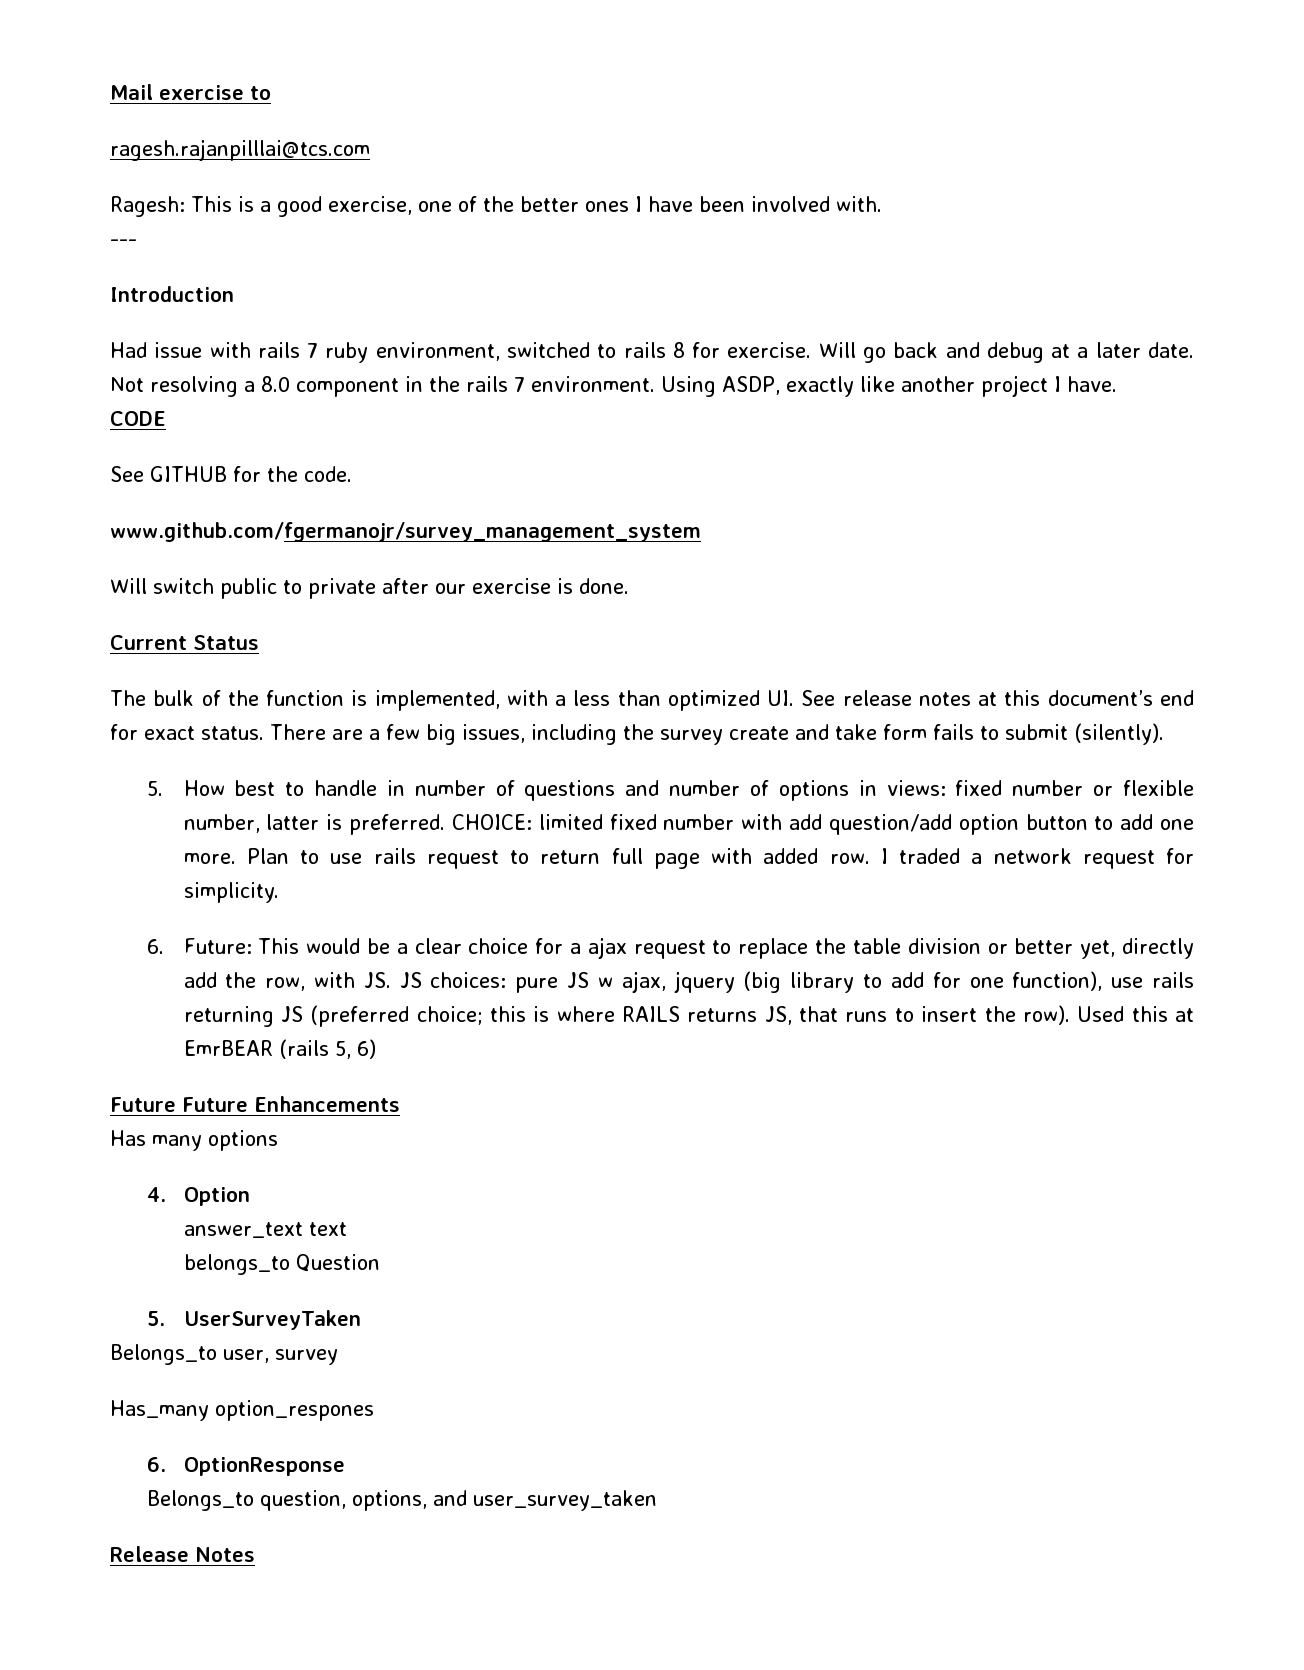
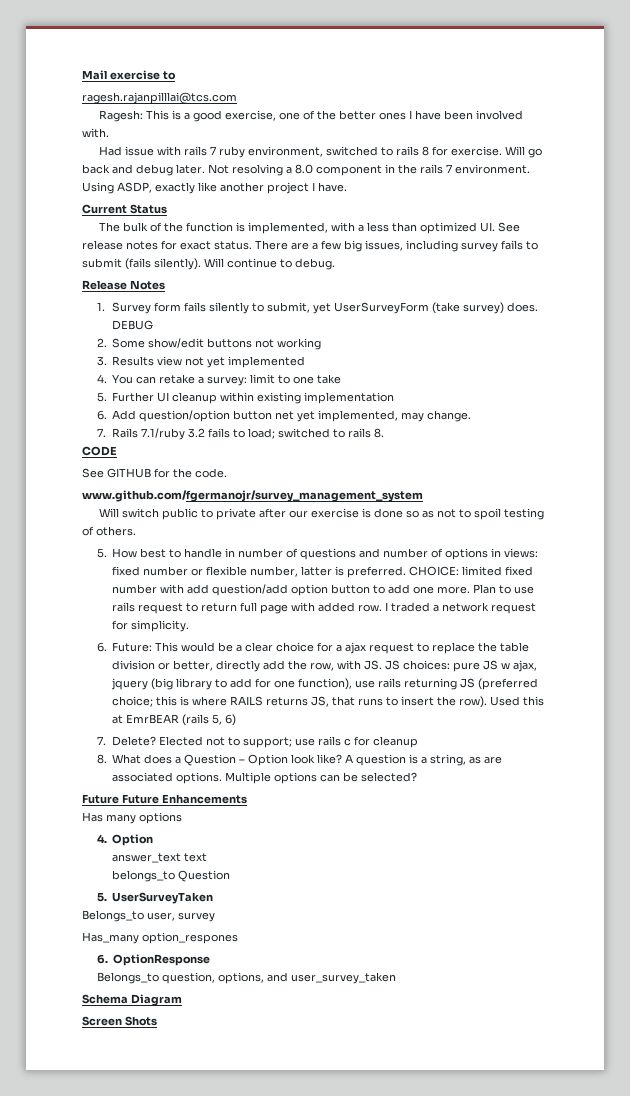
- ---
- Introduction
- Will go back and debug at a later date.
+ Will go back and debug later.
+ Current Status
+ The bulk of the function is implemented, with a less than optimized UI. See release notes for exact status. There are a few big issues, including survey fails to submit (fails silently). Will continue to debug.
+ Release Notes
+ 1. Survey form fails silently to submit, yet UserSurveyForm (take survey) does. DEBUG
+ 2. Some show/edit buttons not working
+ 3. Results view not yet implemented
+ 4. You can retake a survey: limit to one take
+ 5. Further UI cleanup within existing implementation
+ 6. Add question/option button net yet implemented, may change.
+ 7. Rails 7.1/ruby 3.2 fails to load; switched to rails 8.
- Will switch public to private after our exercise is done.
- Current Status
- The bulk of the function is implemented, with a less than optimized UI. See release notes at this document’s end for exact status. There are a few big issues, including the survey create and take form fails to submit (silently).
+ Will switch public to private after our exercise is done so as not to spoil testing of others.
- 6. Future: This would be a clear choice for a ajax request to replace the table division or better yet, directly add the row, with JS. JS choices: pure JS w ajax, jquery (big library to add for one function), use rails returning JS (preferred choice; this is where RAILS returns JS, that runs to insert the row).
+ 6. Future: This would be a clear choice for a ajax request to replace the table division or better, directly add the row, with JS. JS choices: pure JS w ajax, jquery (big library to add for one function), use rails returning JS (preferred choice; this is where RAILS returns JS, that runs to insert the row).
+ 7. Delete? Elected not to support; use rails c for cleanup
+ 8. What does a Question – Option look like? A question is a string, as are associated options. Multiple options can be selected?
- Release Notes
+ Schema Diagram
+ Screen Shots

